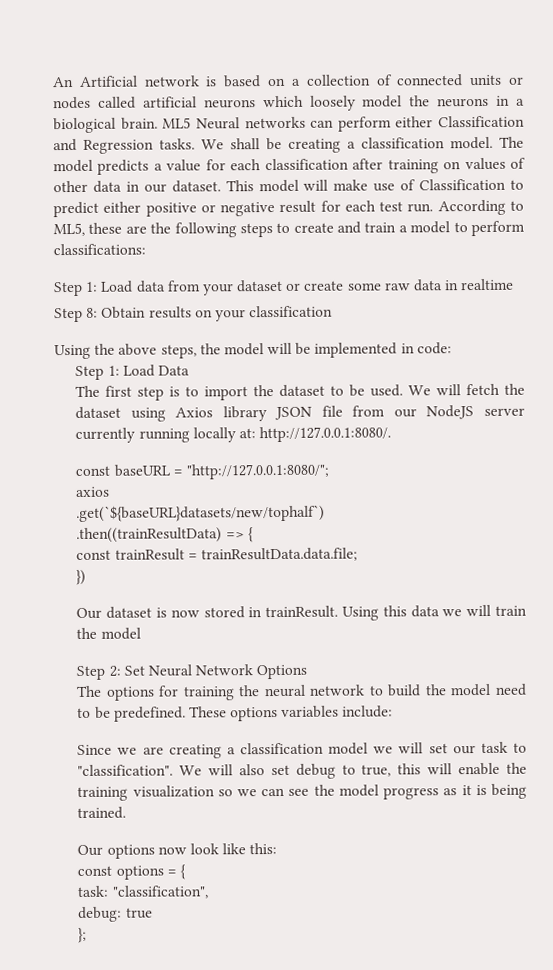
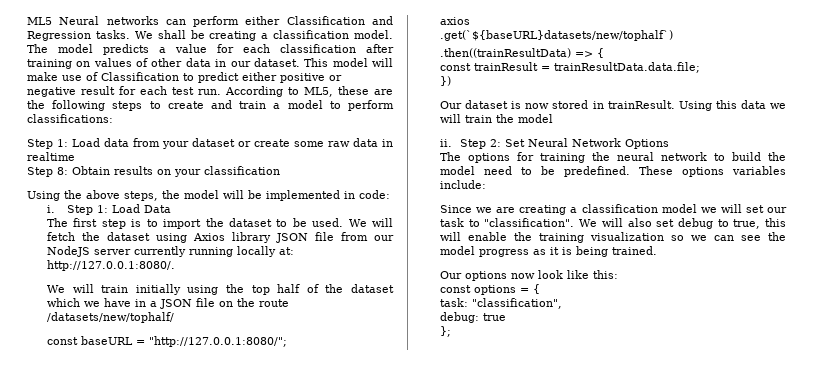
- An Artificial network is based on a collection of connected units or nodes called artificial neurons which loosely model the neurons in a biological brain.
+ i.
+ We will train initially using the top half of the dataset which we have in a JSON file on the route /datasets/new/tophalf/
+ ii.

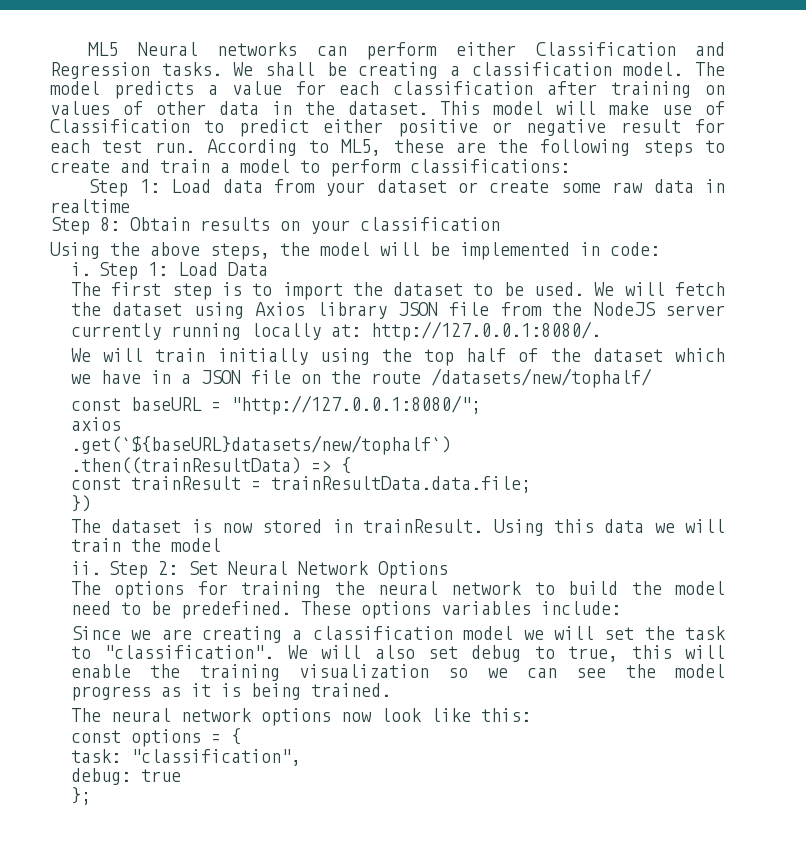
- The model predicts a value for each classification after training on values of other data in our dataset.
+ The model predicts a value for each classification after training on values of other data in the dataset.
- We will fetch the dataset using Axios library JSON file from our NodeJS server currently running locally at: http://127.0.0.1:8080/.
+ We will fetch the dataset using Axios library JSON file from the NodeJS server currently running locally at: http://127.0.0.1:8080/.
- Our dataset is now stored in trainResult.
+ The dataset is now stored in trainResult.
- Since we are creating a classification model we will set our task to "classification".
+ Since we are creating a classification model we will set the task to "classification".
- Our options now look like this:
+ The neural network options now look like this:

